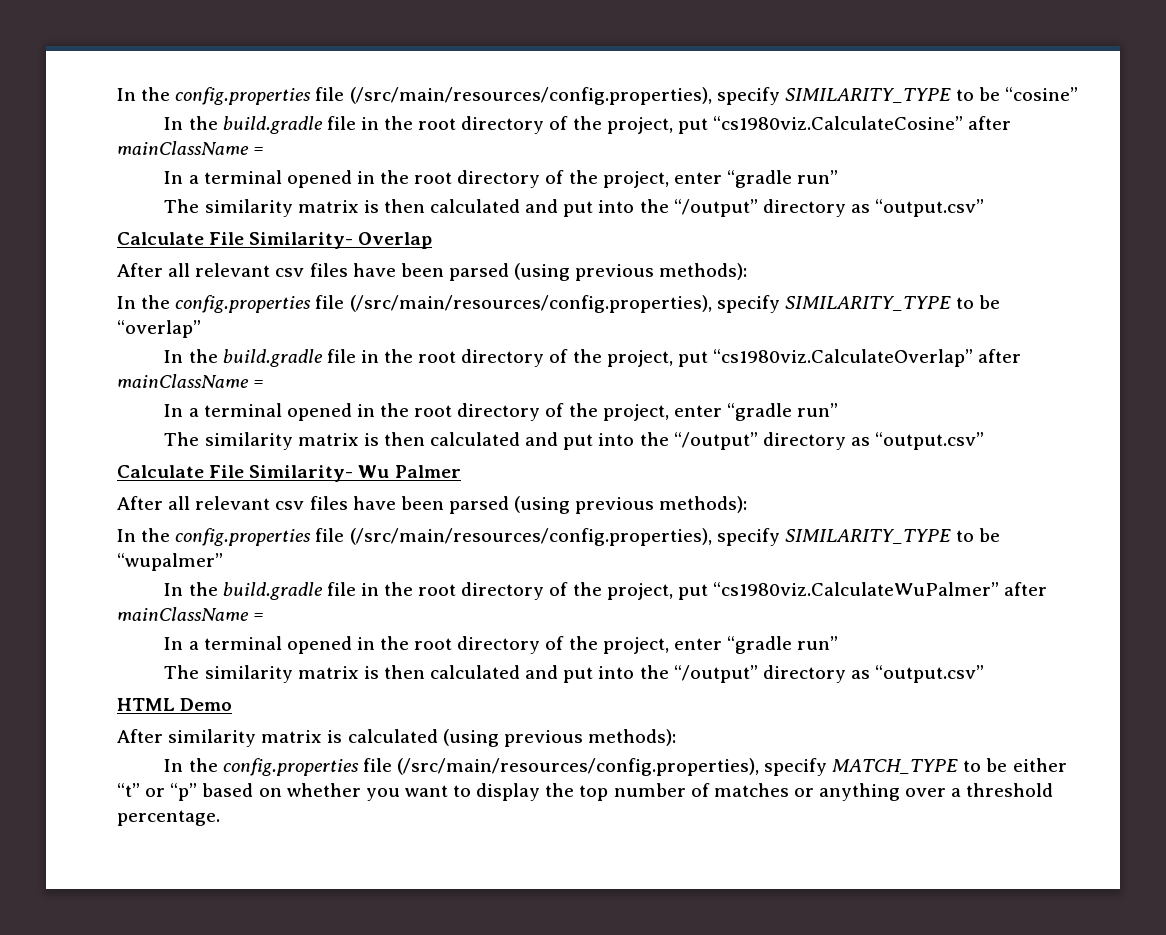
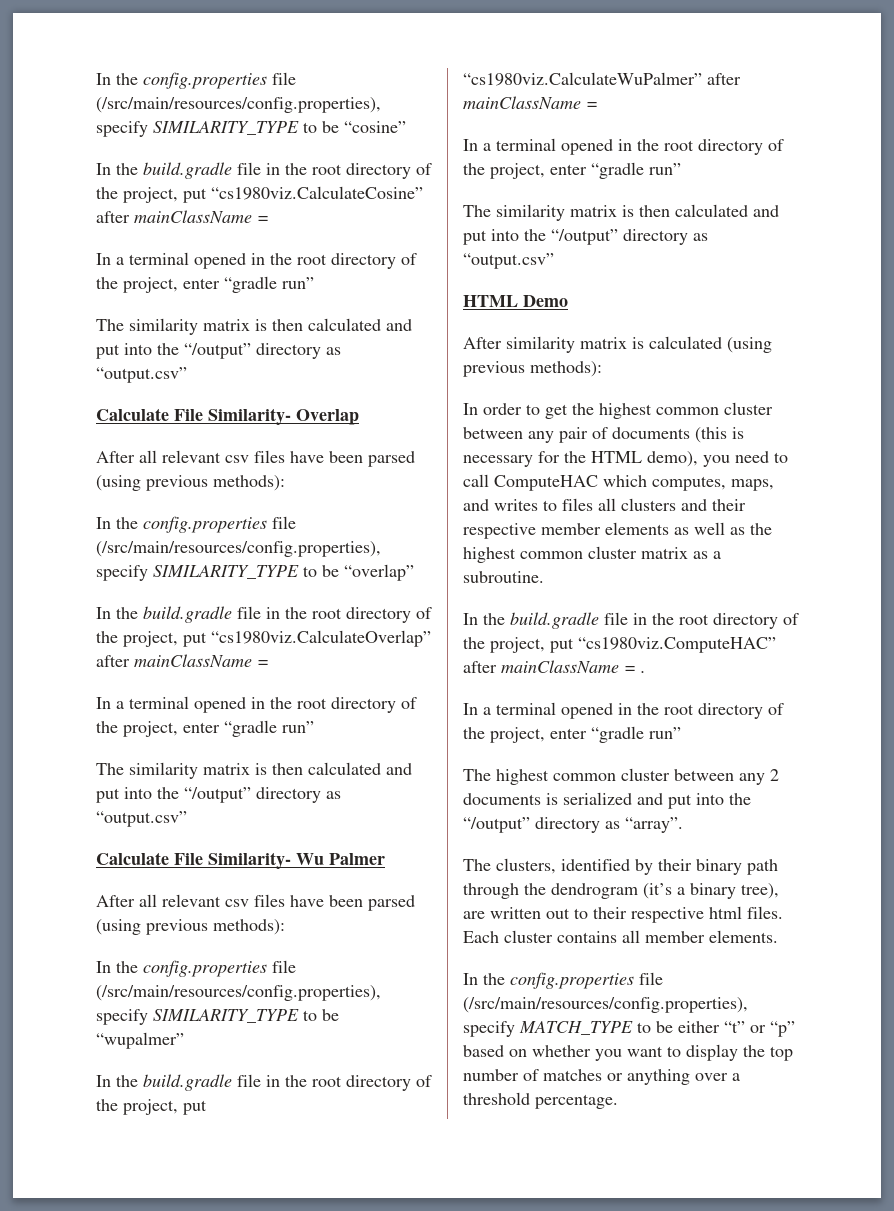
+ In order to get the highest common cluster between any pair of documents (this is necessary for the HTML demo), you need to call ComputeHAC which computes, maps, and writes to files all clusters and their respective member elements as well as the highest common cluster matrix as a subroutine.
+ In the build.gradle file in the root directory of the project, put “cs1980viz.ComputeHAC” after mainClassName = .
+ In a terminal opened in the root directory of the project, enter “gradle run”
+ The highest common cluster between any 2 documents is serialized and put into the “/output” directory as “array”.
+ The clusters, identified by their binary path through the dendrogram (it’s a binary tree), are written out to their respective html files. Each cluster contains all member elements.

